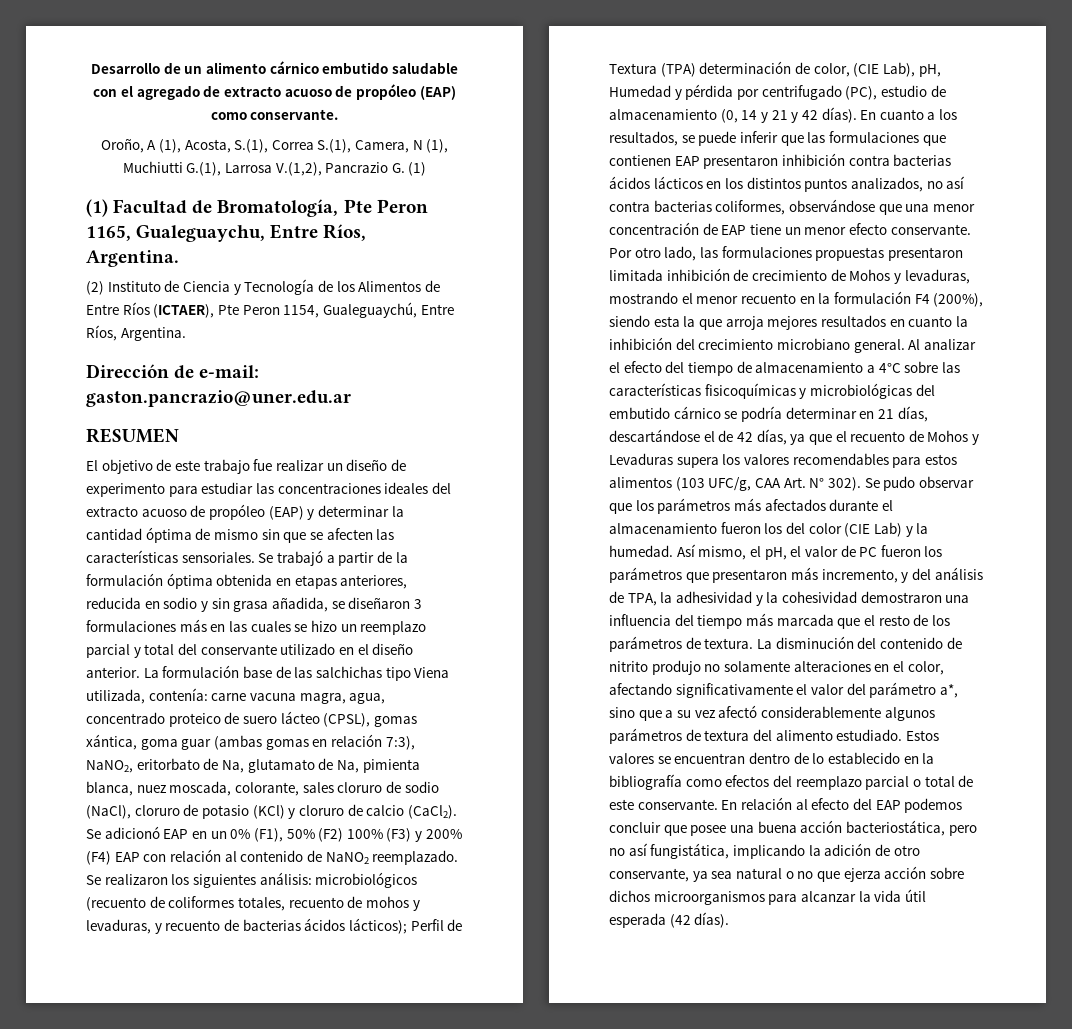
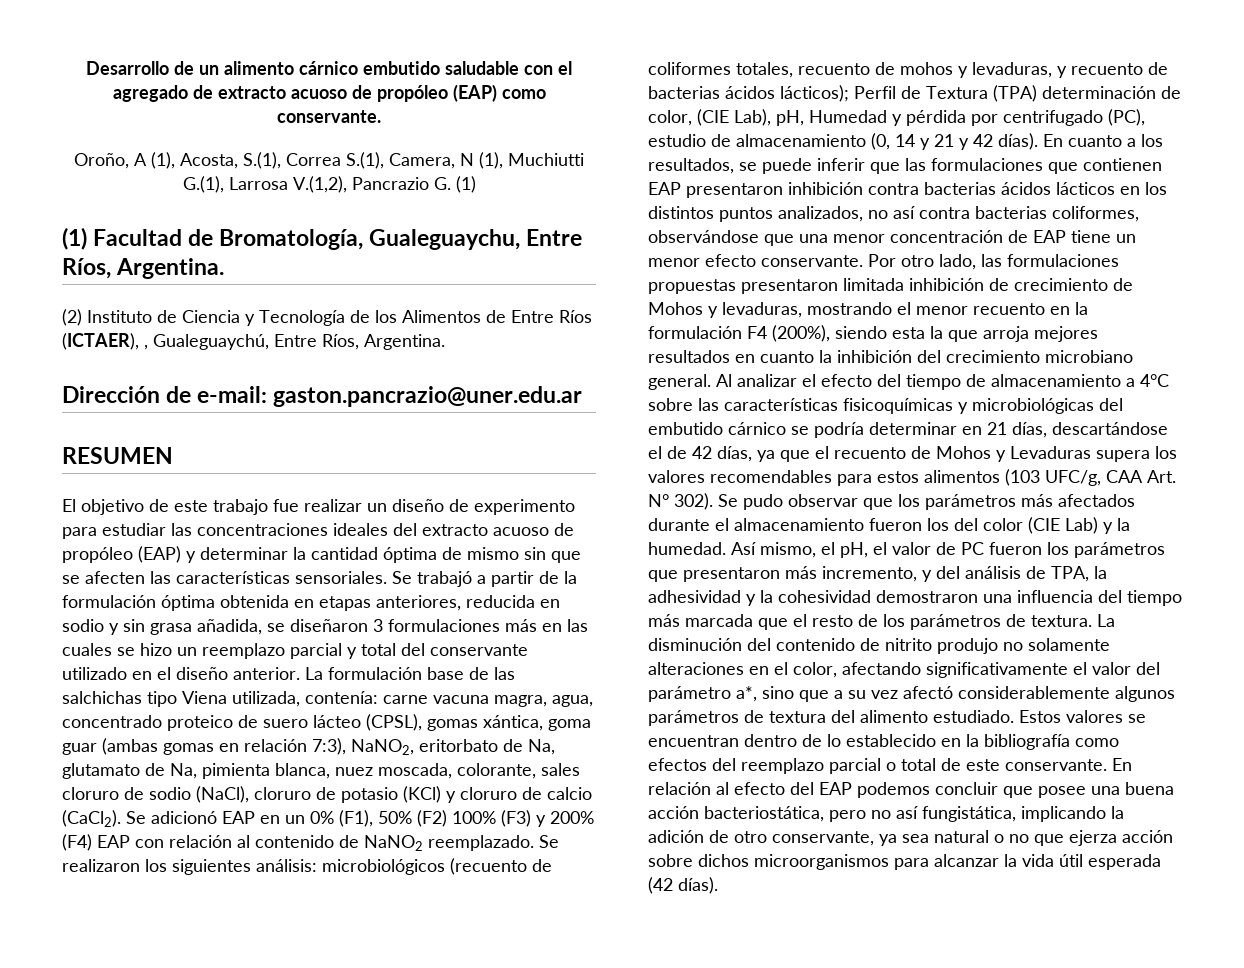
- (1) Facultad de Bromatología, Pte Peron 1165, Gualeguaychu, Entre Ríos, Argentina.
+ (1) Facultad de Bromatología, Gualeguaychu, Entre Ríos, Argentina.
- (2) Instituto de Ciencia y Tecnología de los Alimentos de Entre Ríos (ICTAER), Pte Peron 1154, Gualeguaychú, Entre Ríos, Argentina.
+ (2) Instituto de Ciencia y Tecnología de los Alimentos de Entre Ríos (ICTAER), , Gualeguaychú, Entre Ríos, Argentina.

